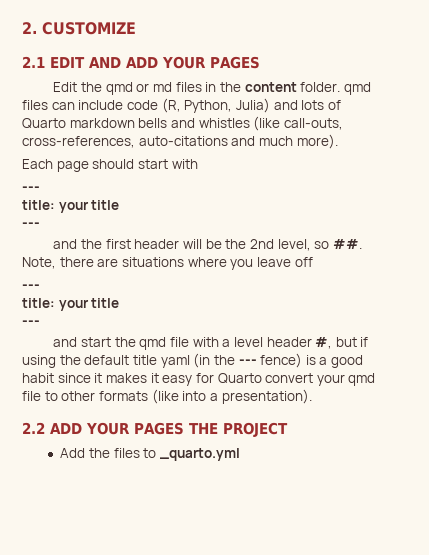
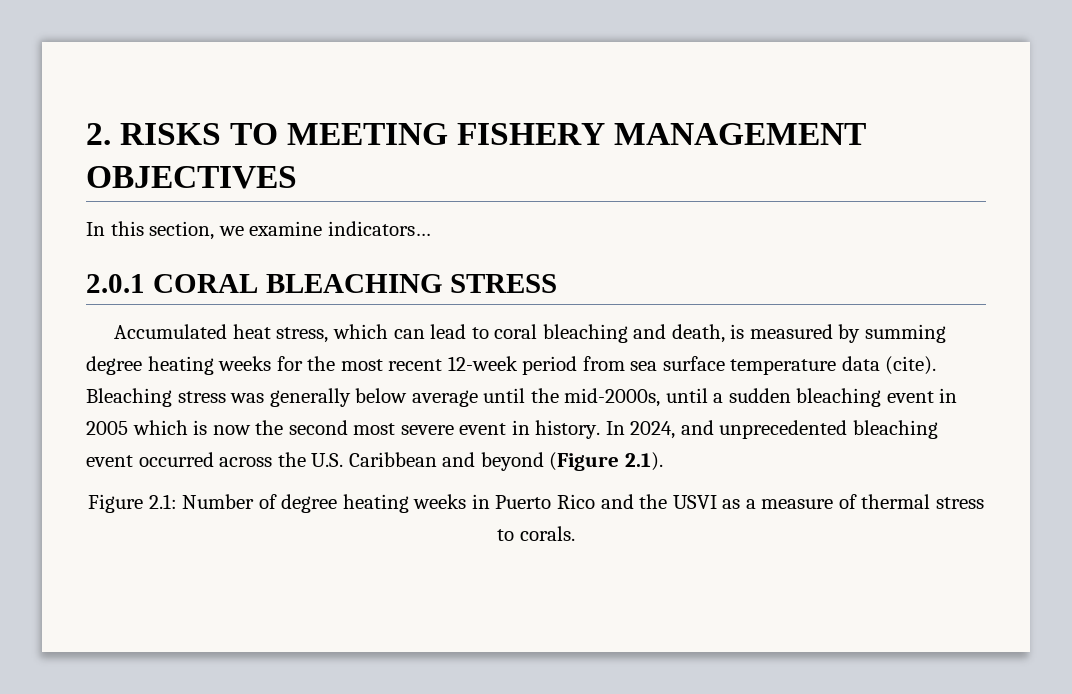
- 2. CUSTOMIZE
- 2.1 EDIT AND ADD YOUR PAGES
- Edit the qmd or md files in the content folder. qmd files can include code (R, Python, Julia) and lots of Quarto markdown bells and whistles (like call-outs, cross-references, auto-citations and much more).
- Each page should start with
- ---
- title: your title
- ---
- and the first header will be the 2nd level, so ##. Note, there are situations where you leave off
- ---
- title: your title
- ---
- and start the qmd file with a level header #, but if using the default title yaml (in the --- fence) is a good habit since it makes it easy for Quarto convert your qmd file to other formats (like into a presentation).
- 2.2 ADD YOUR PAGES THE PROJECT
- Add the files to _quarto.yml
+ 2. RISKS TO MEETING FISHERY MANAGEMENT OBJECTIVES
+ In this section, we examine indicators…
+ 2.0.1 CORAL BLEACHING STRESS
+ Accumulated heat stress, which can lead to coral bleaching and death, is measured by summing degree heating weeks for the most recent 12-week period from sea surface temperature data (cite). Bleaching stress was generally below average until the mid-2000s, until a sudden bleaching event in 2005 which is now the second most severe event in history. In 2024, and unprecedented bleaching event occurred across the U.S. Caribbean and beyond (Figure 2.1).
+ Figure 2.1: Number of degree heating weeks in Puerto Rico and the USVI as a measure of thermal stress to corals.

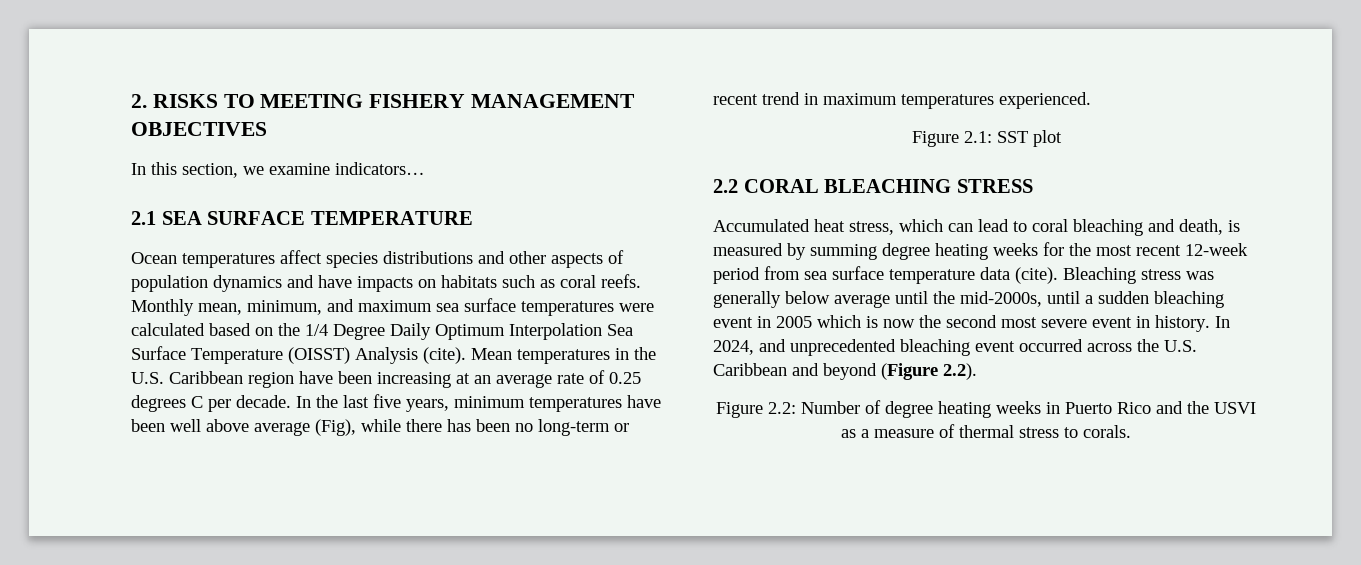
- 2.0.1 CORAL BLEACHING STRESS
+ 2.1 SEA SURFACE TEMPERATURE
+ Ocean temperatures affect species distributions and other aspects of population dynamics and have impacts on habitats such as coral reefs. Monthly mean, minimum, and maximum sea surface temperatures were calculated based on the 1/4 Degree Daily Optimum Interpolation Sea Surface Temperature (OISST) Analysis (cite). Mean temperatures in the U.S. Caribbean region have been increasing at an average rate of 0.25 degrees C per decade. In the last five years, minimum temperatures have been well above average (Fig), while there has been no long-term or recent trend in maximum temperatures experienced.
+ Figure 2.1: SST plot
+ 2.2 CORAL BLEACHING STRESS
- In 2024, and unprecedented bleaching event occurred across the U.S. Caribbean and beyond (Figure 2.1).
- Figure 2.1: Number of degree heating weeks in Puerto Rico and the USVI as a measure of thermal stress to corals.
+ In 2024, and unprecedented bleaching event occurred across the U.S. Caribbean and beyond (Figure 2.2).
+ Figure 2.2: Number of degree heating weeks in Puerto Rico and the USVI as a measure of thermal stress to corals.

